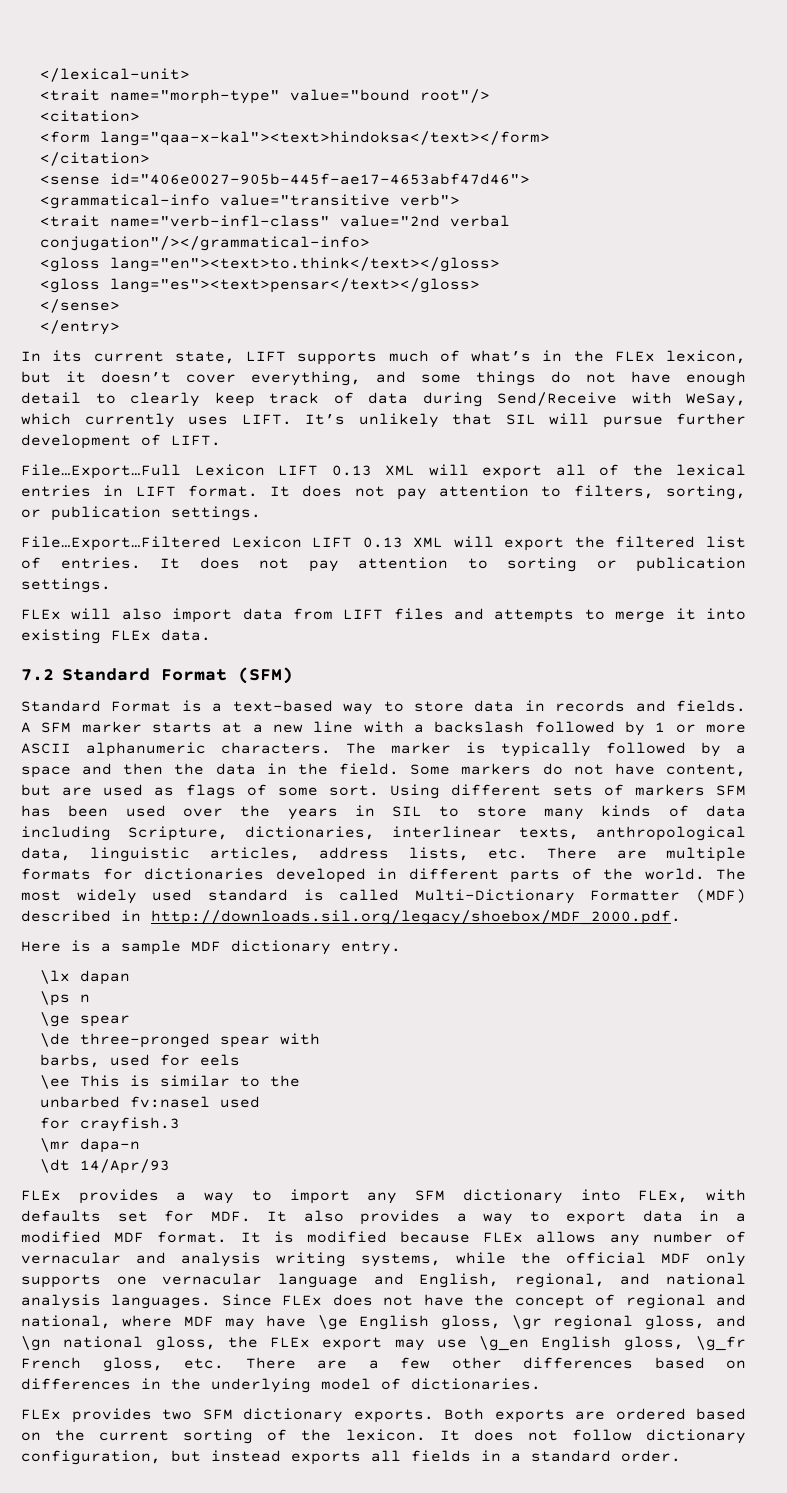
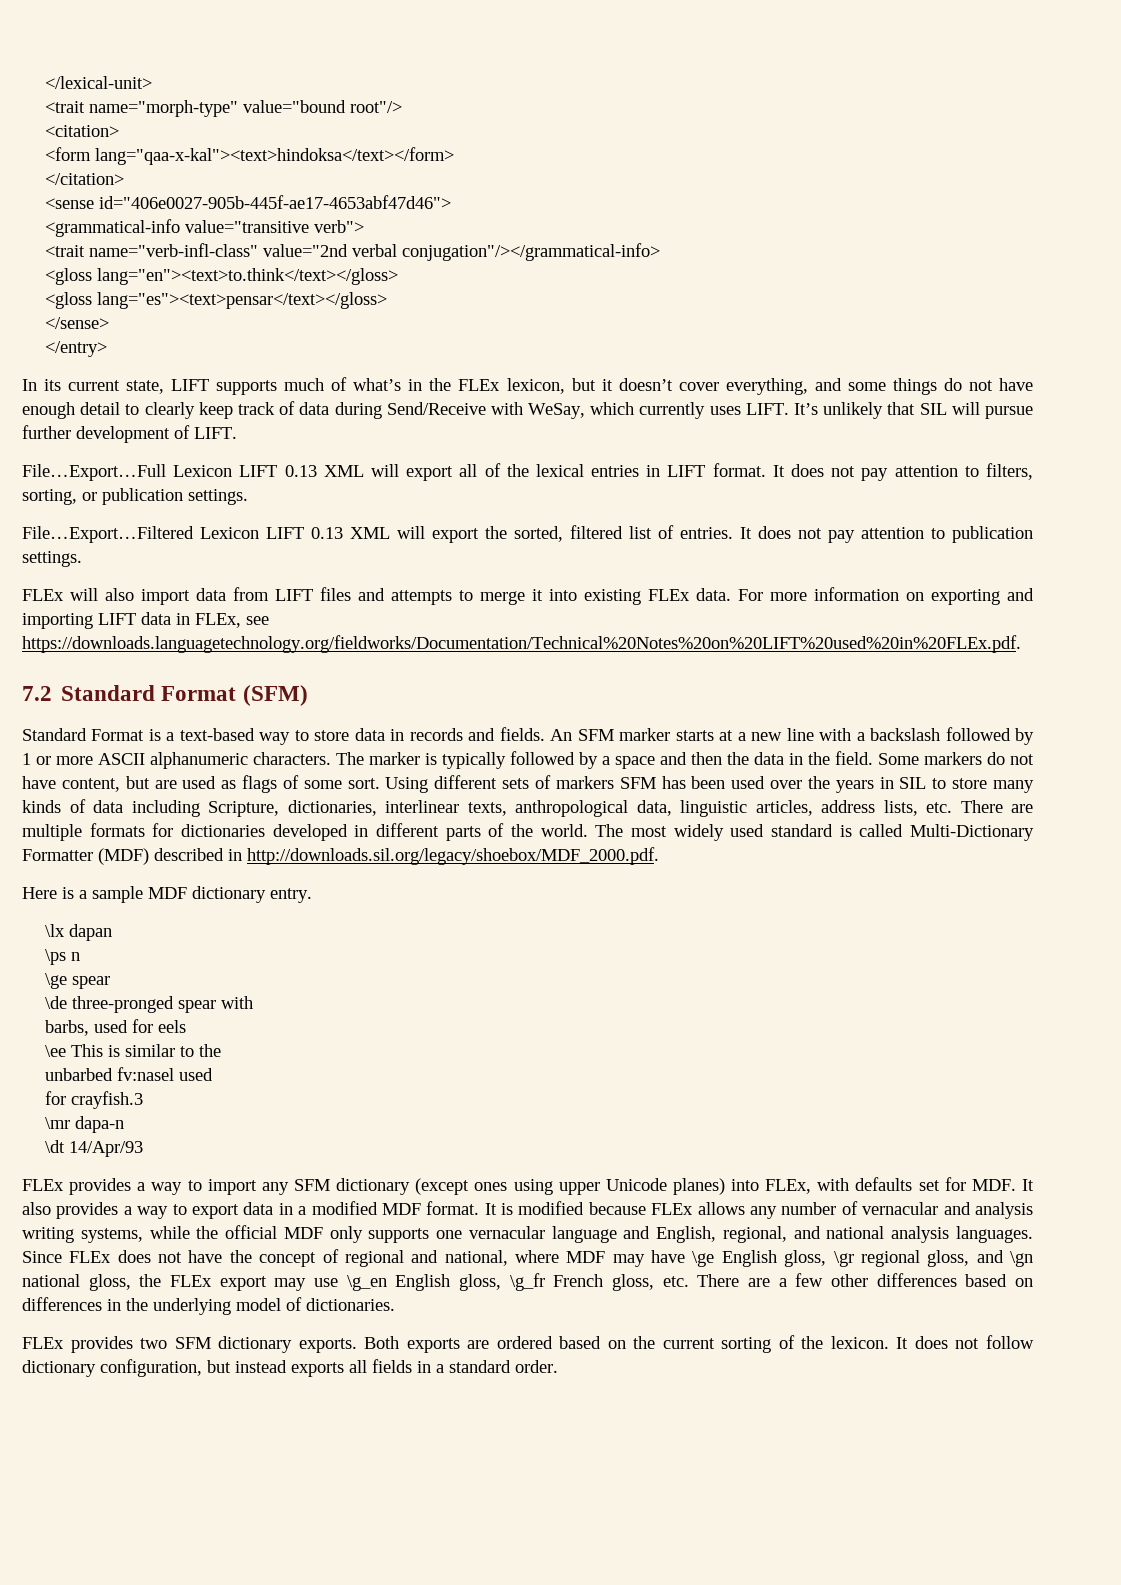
- File…Export…Filtered Lexicon LIFT 0.13 XML will export the filtered list of entries.
+ File…Export…Filtered Lexicon LIFT 0.13 XML will export the sorted, filtered list of entries.
- It does not pay attention to sorting or publication settings.
+ It does not pay attention to publication settings.
+ For more information on exporting and importing LIFT data in FLEx, see https://downloads.languagetechnology.org/fieldworks/Documentation/Technical%20Notes%20on%20LIFT%20used%20in%20FLEx.pdf.
- A SFM marker starts at a new line with a backslash followed by 1 or more ASCII alphanumeric characters.
+ An SFM marker starts at a new line with a backslash followed by 1 or more ASCII alphanumeric characters.
- FLEx provides a way to import any SFM dictionary into FLEx, with defaults set for MDF. It also provides a way to export data in a modified MDF format.
+ FLEx provides a way to import any SFM dictionary (except ones using upper Unicode planes) into FLEx, with defaults set for MDF. It also provides a way to export data in a modified MDF format.

